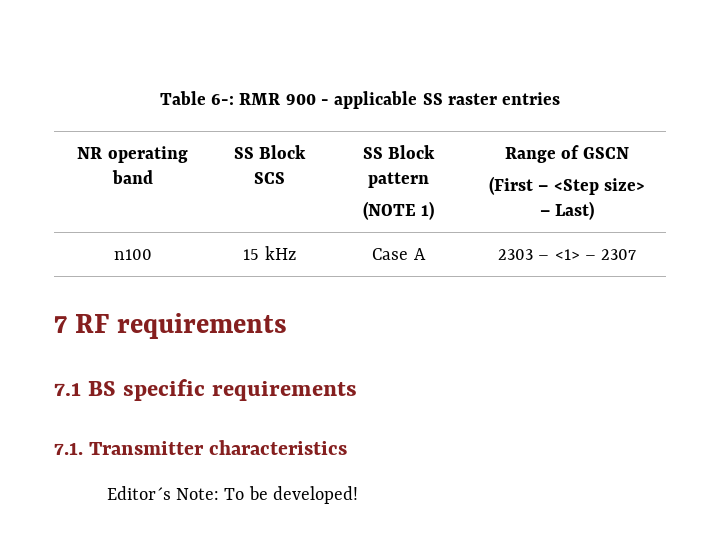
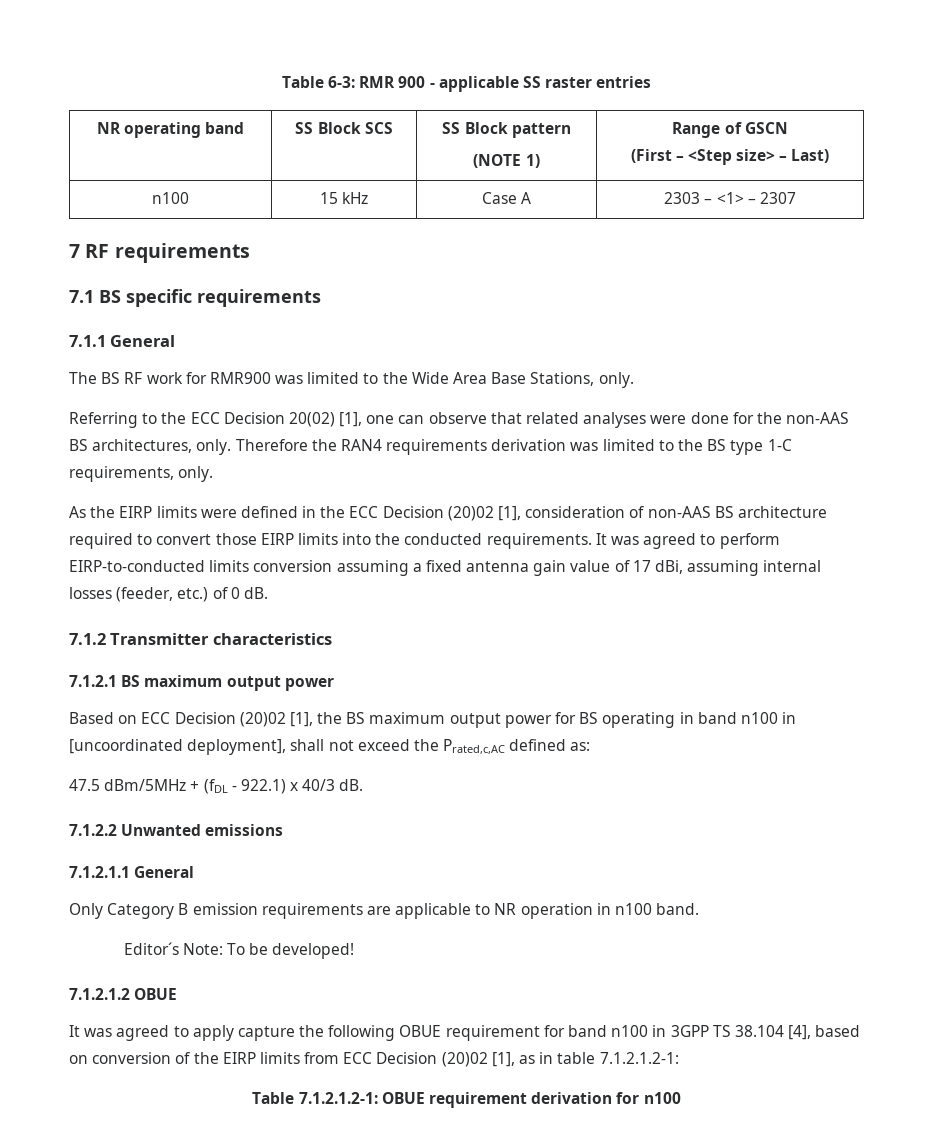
- Table 6-: RMR 900 - applicable SS raster entries
+ Table 6-3: RMR 900 - applicable SS raster entries
- 7.1. Transmitter characteristics
+ 7.1.1 General
+ The BS RF work for RMR900 was limited to the Wide Area Base Stations, only.
+ Referring to the ECC Decision 20(02) [1], one can observe that related analyses were done for the non-AAS BS architectures, only. Therefore the RAN4 requirements derivation was limited to the BS type 1-C requirements, only.
+ As the EIRP limits were defined in the ECC Decision (20)02 [1], consideration of non-AAS BS architecture required to convert those EIRP limits into the conducted requirements. It was agreed to perform EIRP-to-conducted limits conversion assuming a fixed antenna gain value of 17 dBi, assuming internal losses (feeder, etc.) of 0 dB.
+ 7.1.2 Transmitter characteristics
+ 7.1.2.1 BS maximum output power
+ Based on ECC Decision (20)02 [1], the BS maximum output power for BS operating in band n100 in [uncoordinated deployment], shall not exceed the Prated,c,AC defined as:
+ 47.5 dBm/5MHz + (fDL - 922.1) x 40/3 dB.
+ 7.1.2.2 Unwanted emissions
+ 7.1.2.1.1 General
+ Only Category B emission requirements are applicable to NR operation in n100 band.
+ 7.1.2.1.2 OBUE
+ It was agreed to apply capture the following OBUE requirement for band n100 in 3GPP TS 38.104 [4], based on conversion of the EIRP limits from ECC Decision (20)02 [1], as in table 7.1.2.1.2-1:
+ Table 7.1.2.1.2-1: OBUE requirement derivation for n100

